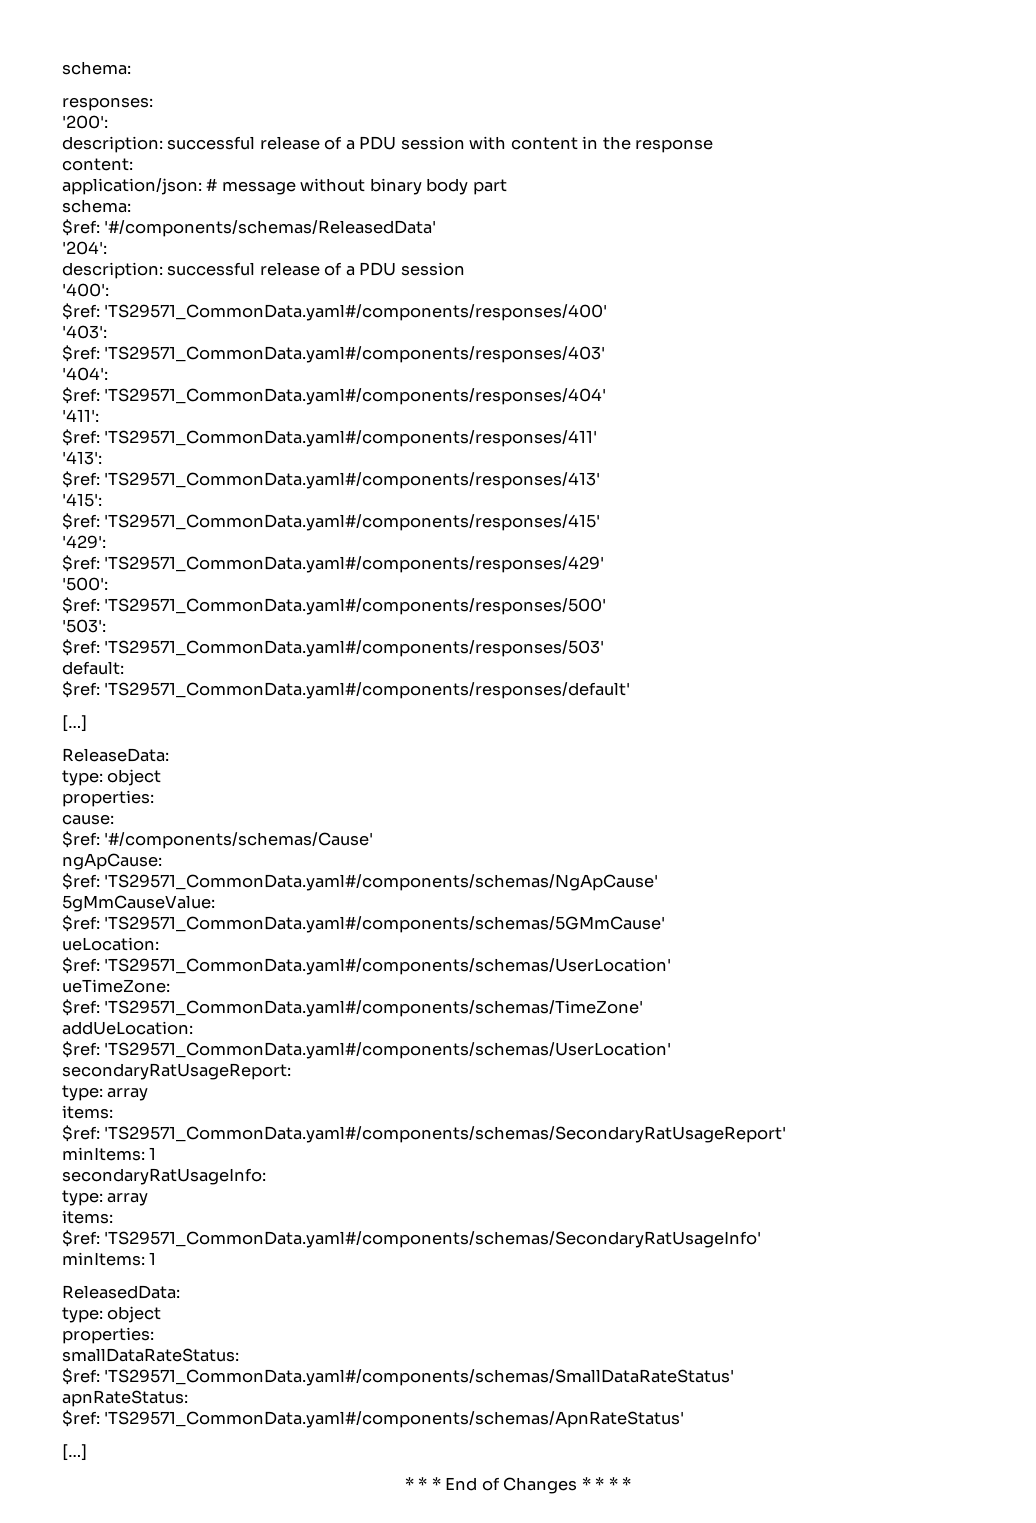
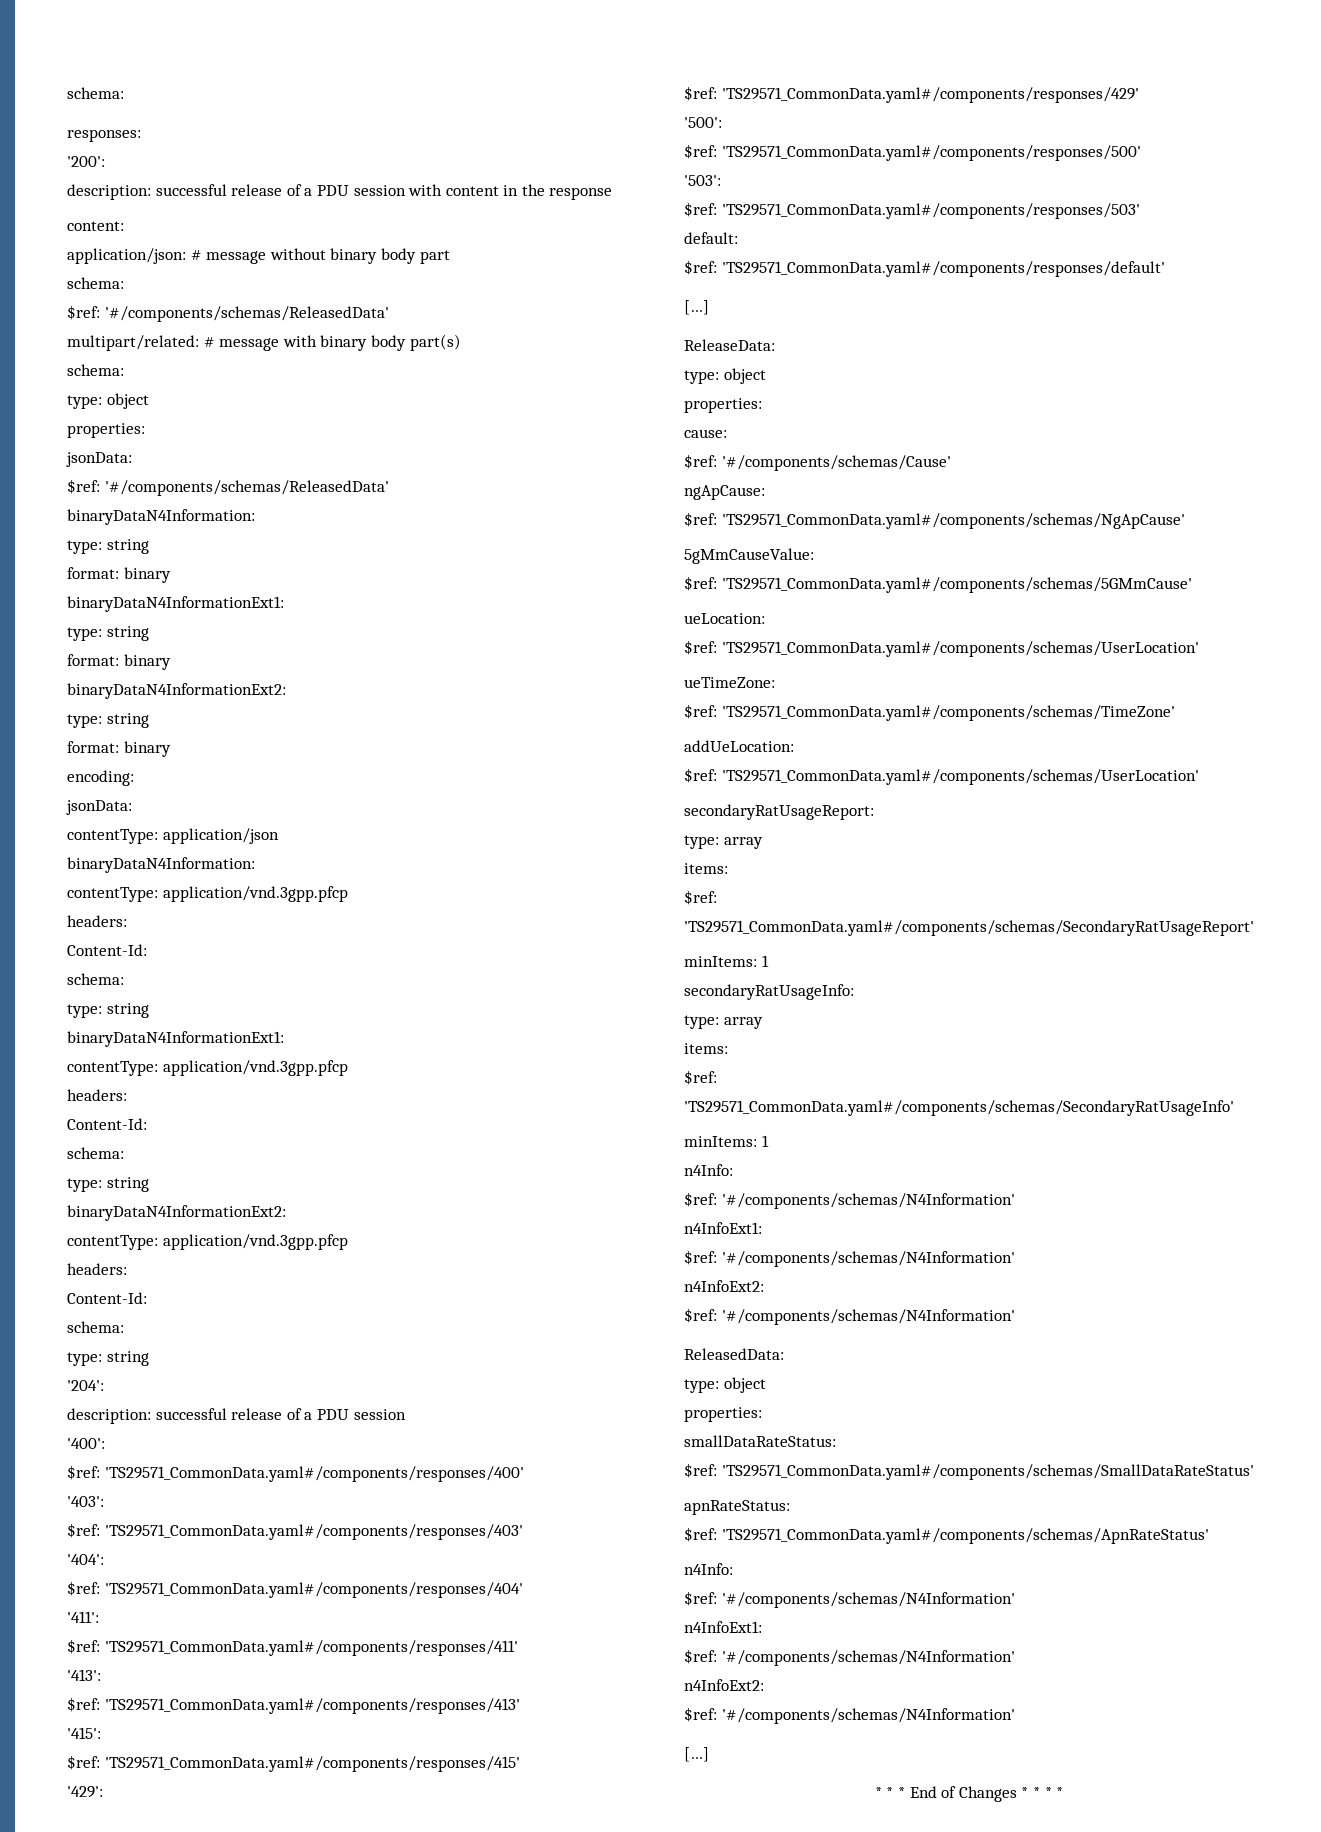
+ multipart/related: # message with binary body part(s)
+ schema:
+ type: object
+ properties:
+ jsonData:
+ $ref: '#/components/schemas/ReleasedData'
+ binaryDataN4Information:
+ type: string
+ format: binary
+ binaryDataN4InformationExt1:
+ type: string
+ format: binary
+ binaryDataN4InformationExt2:
+ type: string
+ format: binary
+ encoding:
+ jsonData:
+ contentType: application/json
+ binaryDataN4Information:
+ contentType: application/vnd.3gpp.pfcp
+ headers:
+ Content-Id:
+ schema:
+ type: string
+ binaryDataN4InformationExt1:
+ contentType: application/vnd.3gpp.pfcp
+ headers:
+ Content-Id:
+ schema:
+ type: string
+ binaryDataN4InformationExt2:
+ contentType: application/vnd.3gpp.pfcp
+ headers:
+ Content-Id:
+ schema:
+ type: string
  $ref: 'TS29571_CommonData.yaml#/components/schemas/SecondaryRatUsageInfo'
  minItems: 1
+ n4Info:
+ $ref: '#/components/schemas/N4Information'
+ n4InfoExt1:
+ $ref: '#/components/schemas/N4Information'
+ n4InfoExt2:
+ $ref: '#/components/schemas/N4Information'
  $ref: 'TS29571_CommonData.yaml#/components/schemas/ApnRateStatus'
+ n4Info:
+ $ref: '#/components/schemas/N4Information'
+ n4InfoExt1:
+ $ref: '#/components/schemas/N4Information'
+ n4InfoExt2:
+ $ref: '#/components/schemas/N4Information'

